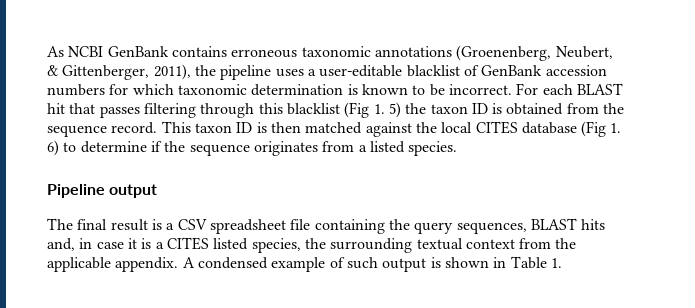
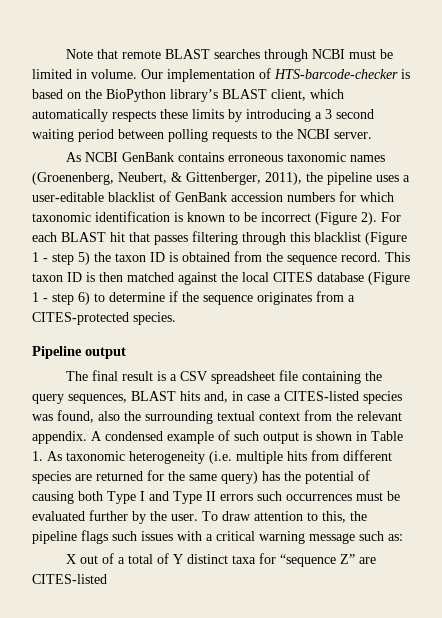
+ Note that remote BLAST searches through NCBI must be limited in volume. Our implementation of HTS-barcode-checker is based on the BioPython library’s BLAST client, which automatically respects these limits by introducing a 3 second waiting period between polling requests to the NCBI server.
- As NCBI GenBank contains erroneous taxonomic annotations (Groenenberg, Neubert, & Gittenberger, 2011), the pipeline uses a user-editable blacklist of GenBank accession numbers for which taxonomic determination is known to be incorrect.
+ As NCBI GenBank contains erroneous taxonomic names (Groenenberg, Neubert, & Gittenberger, 2011), the pipeline uses a user-editable blacklist of GenBank accession numbers for which taxonomic identification is known to be incorrect (Figure 2).
- For each BLAST hit that passes filtering through this blacklist (Fig 1. 5) the taxon ID is obtained from the sequence record.
+ For each BLAST hit that passes filtering through this blacklist (Figure 1 - step 5) the taxon ID is obtained from the sequence record.
- This taxon ID is then matched against the local CITES database (Fig 1. 6) to determine if the sequence originates from a listed species.
+ This taxon ID is then matched against the local CITES database (Figure 1 - step 6) to determine if the sequence originates from a CITES-protected species.
- The final result is a CSV spreadsheet file containing the query sequences, BLAST hits and, in case it is a CITES listed species, the surrounding textual context from the applicable appendix.
+ The final result is a CSV spreadsheet file containing the query sequences, BLAST hits and, in case a CITES-listed species was found, also the surrounding textual context from the relevant appendix.
- A condensed example of such output is shown in Table 1.
+ A condensed example of such output is shown in Table 1. As taxonomic heterogeneity (i.e. multiple hits from different species are returned for the same query) has the potential of causing both Type I and Type II errors such occurrences must be evaluated further by the user. To draw attention to this, the pipeline flags such issues with a critical warning message such as:
+ X out of a total of Y distinct taxa for “sequence Z” are CITES-listed

